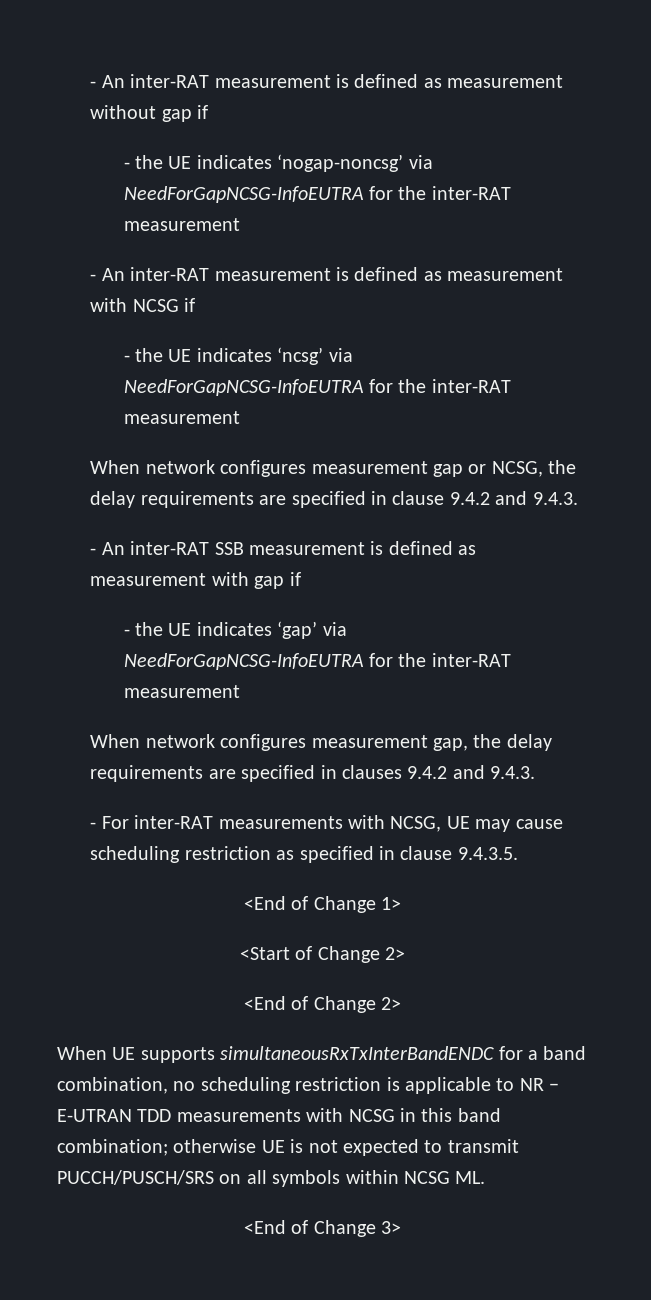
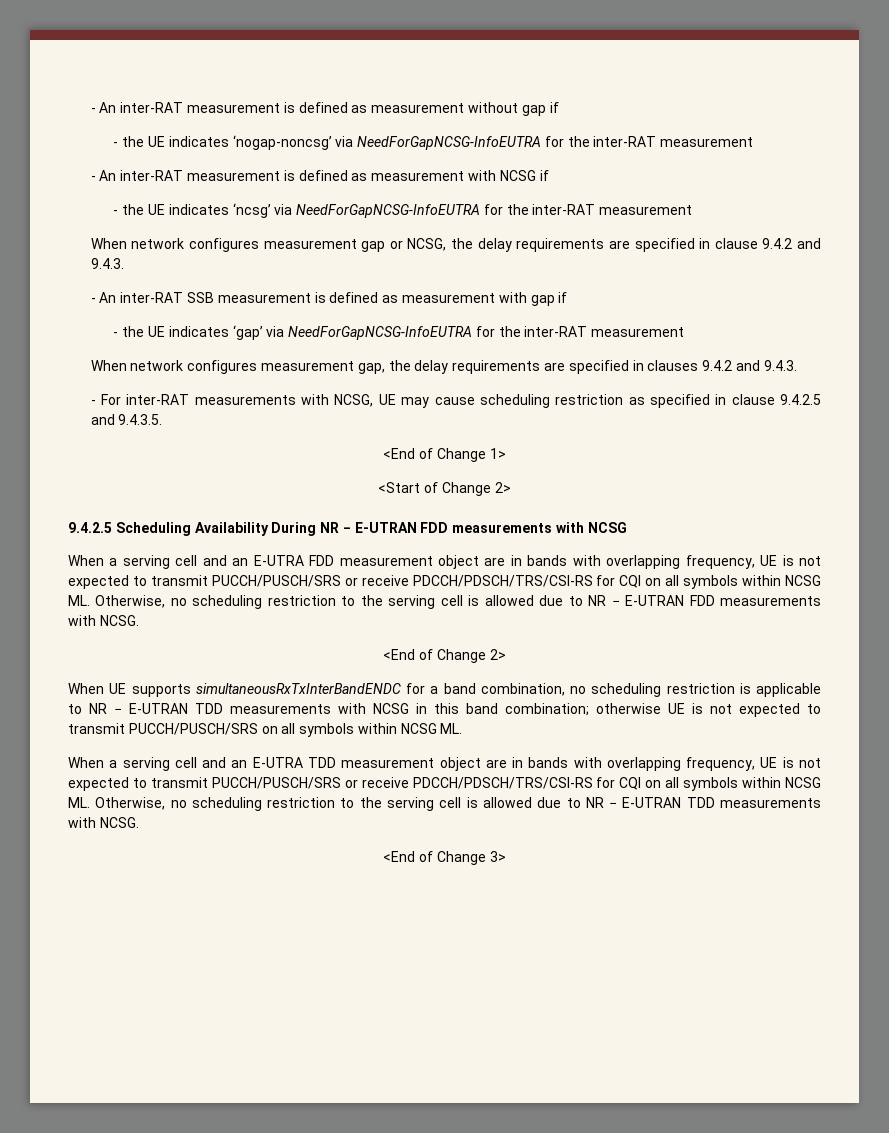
- - For inter-RAT measurements with NCSG, UE may cause scheduling restriction as specified in clause 9.4.3.5.
+ - For inter-RAT measurements with NCSG, UE may cause scheduling restriction as specified in clause 9.4.2.5 and 9.4.3.5.
+ 9.4.2.5 Scheduling Availability During NR − E-UTRAN FDD measurements with NCSG
+ When a serving cell and an E-UTRA FDD measurement object are in bands with overlapping frequency, UE is not expected to transmit PUCCH/PUSCH/SRS or receive PDCCH/PDSCH/TRS/CSI-RS for CQI on all symbols within NCSG ML. Otherwise, no scheduling restriction to the serving cell is allowed due to NR − E-UTRAN FDD measurements with NCSG.
+ When a serving cell and an E-UTRA TDD measurement object are in bands with overlapping frequency, UE is not expected to transmit PUCCH/PUSCH/SRS or receive PDCCH/PDSCH/TRS/CSI-RS for CQI on all symbols within NCSG ML. Otherwise, no scheduling restriction to the serving cell is allowed due to NR − E-UTRAN TDD measurements with NCSG.

